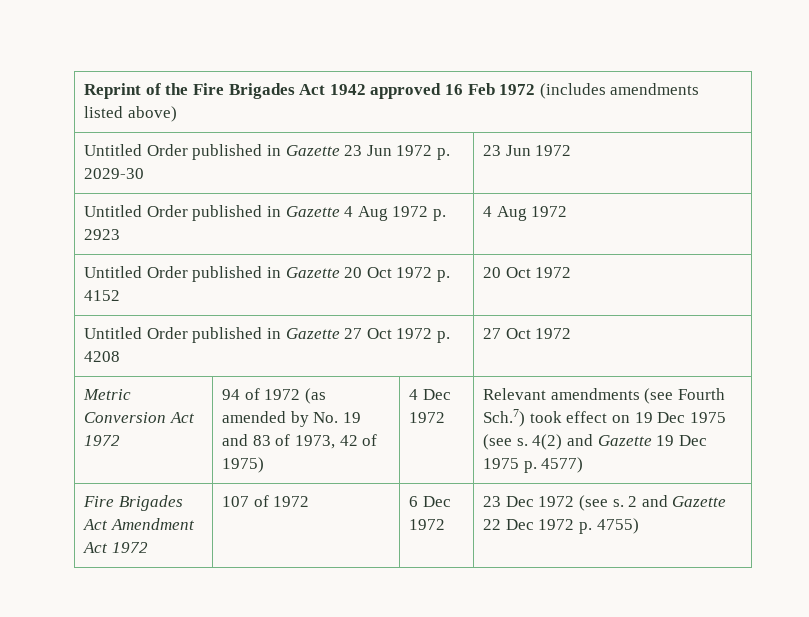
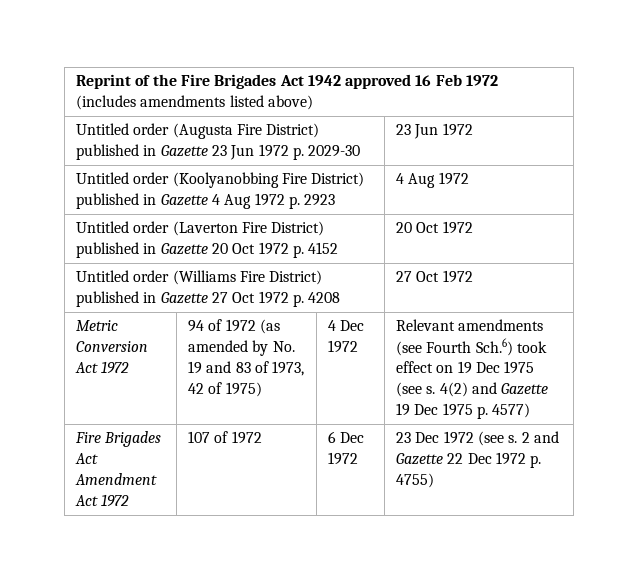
- Untitled Order published in Gazette 23 Jun 1972 p. 2029-30 | 23 Jun 1972
+ Untitled order (Augusta Fire District) published in Gazette 23 Jun 1972 p. 2029-30 | 23 Jun 1972
- Untitled Order published in Gazette 4 Aug 1972 p. 2923 | 4 Aug 1972
+ Untitled order (Koolyanobbing Fire District) published in Gazette 4 Aug 1972 p. 2923 | 4 Aug 1972
- Untitled Order published in Gazette 20 Oct 1972 p. 4152 | 20 Oct 1972
+ Untitled order (Laverton Fire District) published in Gazette 20 Oct 1972 p. 4152 | 20 Oct 1972
- Untitled Order published in Gazette 27 Oct 1972 p. 4208 | 27 Oct 1972
+ Untitled order (Williams Fire District) published in Gazette 27 Oct 1972 p. 4208 | 27 Oct 1972
- Relevant amendments (see Fourth Sch.7) took effect on 19 Dec 1975 (see s.
+ Relevant amendments (see Fourth Sch.6) took effect on 19 Dec 1975 (see s.

